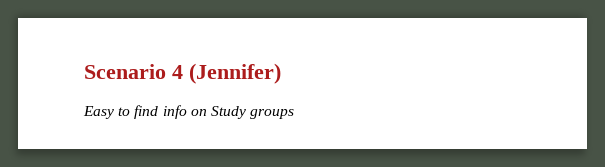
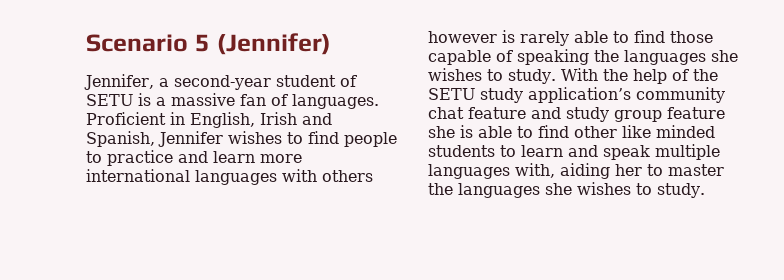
- Scenario 4 (Jennifer)
+ Scenario 5 (Jennifer)
- Easy to find info on Study groups
+ Jennifer, a second-year student of SETU is a massive fan of languages. Proficient in English, Irish and Spanish, Jennifer wishes to find people to practice and learn more international languages with others however is rarely able to find those capable of speaking the languages she wishes to study. With the help of the SETU study application’s community chat feature and study group feature she is able to find other like minded students to learn and speak multiple languages with, aiding her to master the languages she wishes to study.

